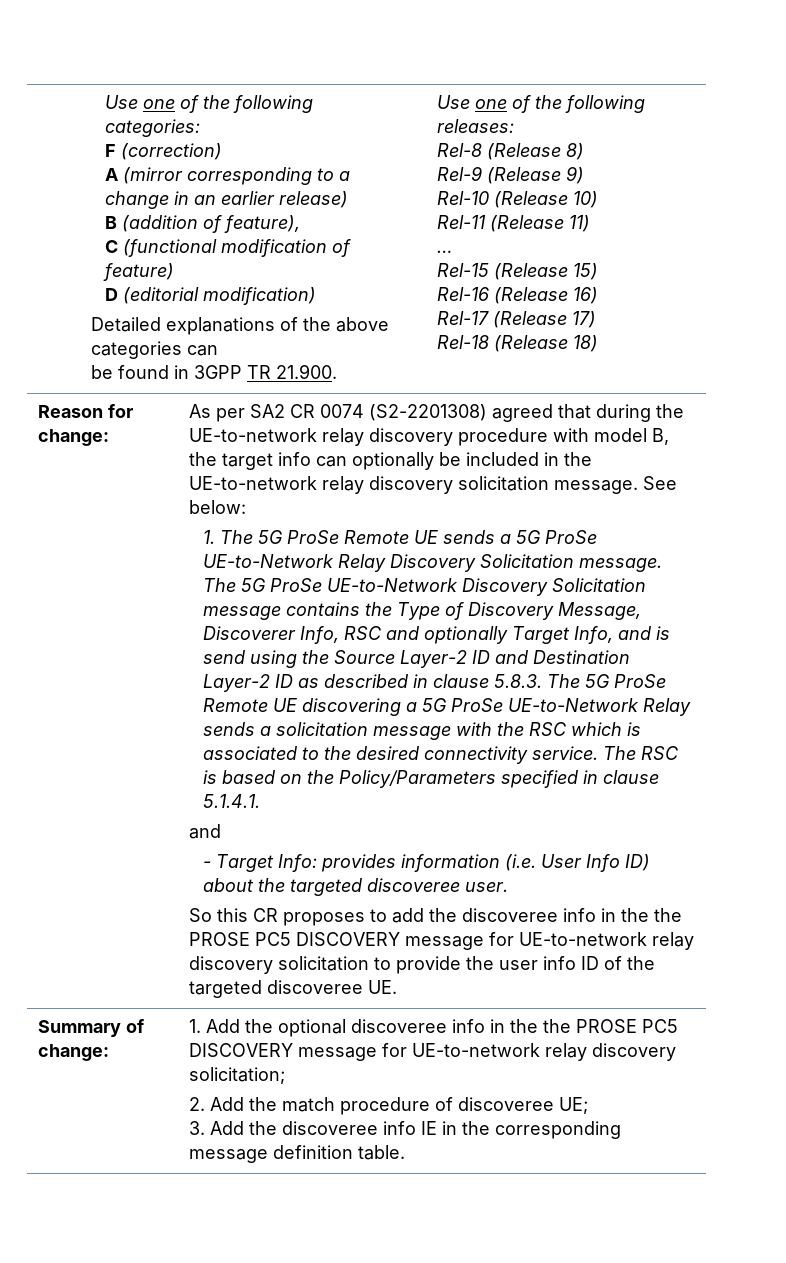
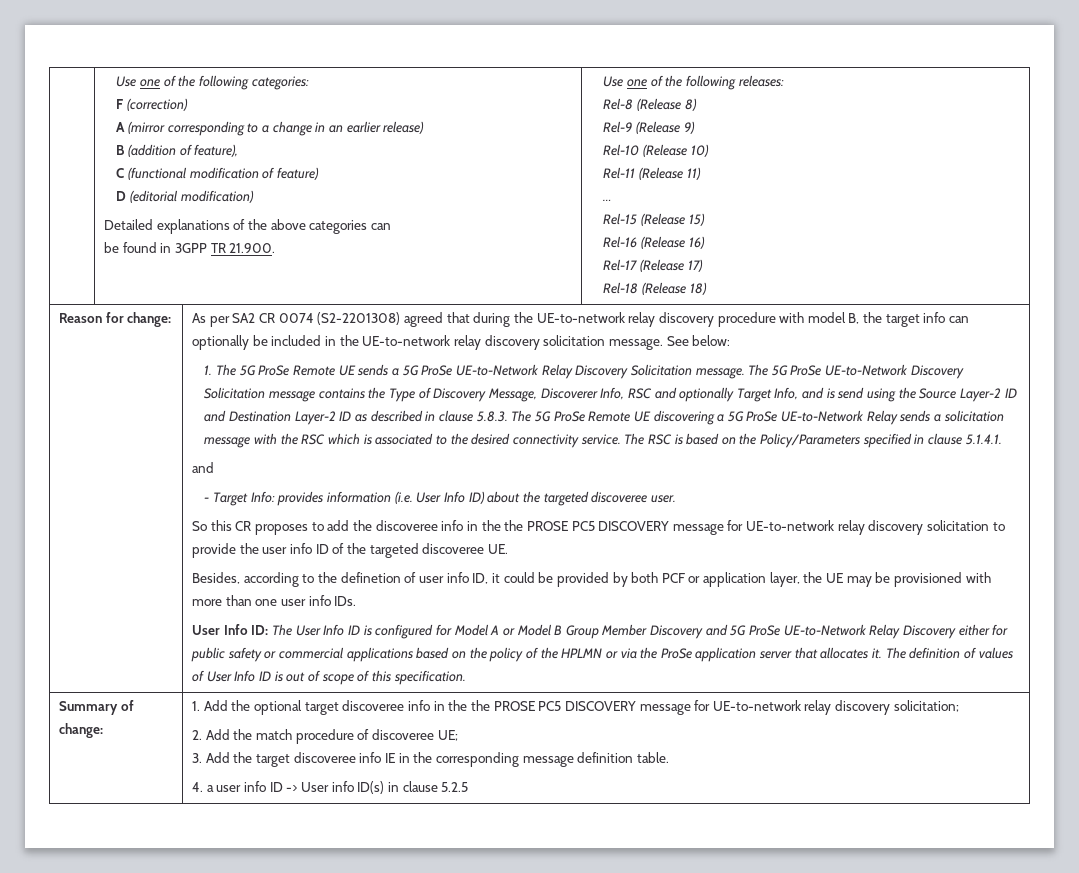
+ Besides, according to the definetion of user info ID, it could be provided by both PCF or application layer, the UE may be provisioned with more than one user info IDs.
+ User Info ID: The User Info ID is configured for Model A or Model B Group Member Discovery and 5G ProSe UE-to-Network Relay Discovery either for public safety or commercial applications based on the policy of the HPLMN or via the ProSe application server that allocates it. The definition of values of User Info ID is out of scope of this specification.
- 1. Add the optional discoveree info in the the PROSE PC5 DISCOVERY message for UE-to-network relay discovery solicitation;
+ 1. Add the optional target discoveree info in the the PROSE PC5 DISCOVERY message for UE-to-network relay discovery solicitation;
- 3. Add the discoveree info IE in the corresponding message definition table.
+ 3. Add the target discoveree info IE in the corresponding message definition table.
+ 4. a user info ID -> User info ID(s) in clause 5.2.5

